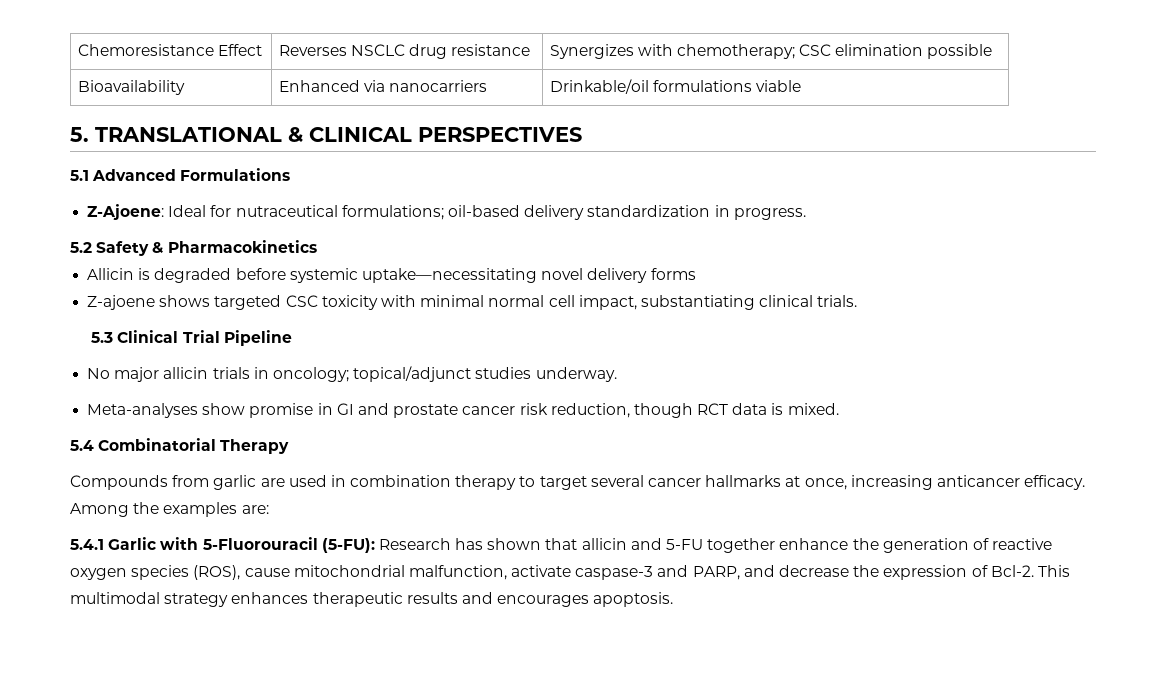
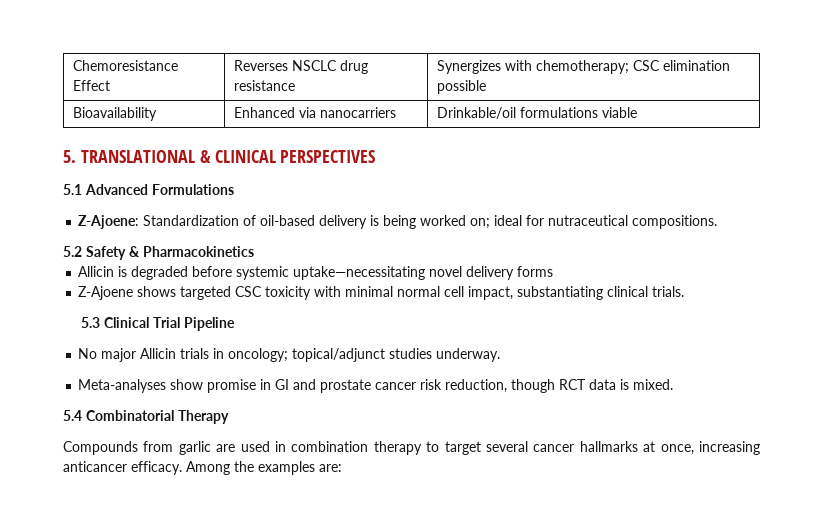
- Z-Ajoene: Ideal for nutraceutical formulations; oil-based delivery standardization in progress.
+ Z-Ajoene: Standardization of oil-based delivery is being worked on; ideal for nutraceutical compositions.
- Z-ajoene shows targeted CSC toxicity with minimal normal cell impact, substantiating clinical trials.
+ Z-Ajoene shows targeted CSC toxicity with minimal normal cell impact, substantiating clinical trials.
- No major allicin trials in oncology; topical/adjunct studies underway.
+ No major Allicin trials in oncology; topical/adjunct studies underway.
- 5.4.1 Garlic with 5-Fluorouracil (5-FU): Research has shown that allicin and 5-FU together enhance the generation of reactive oxygen species (ROS), cause mitochondrial malfunction, activate caspase-3 and PARP, and decrease the expression of Bcl-2. This multimodal strategy enhances therapeutic results and encourages apoptosis.

